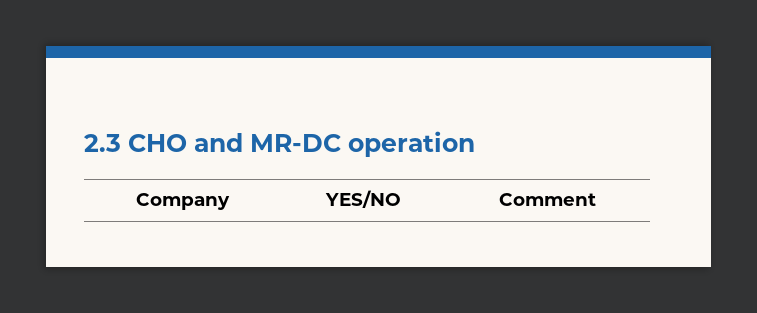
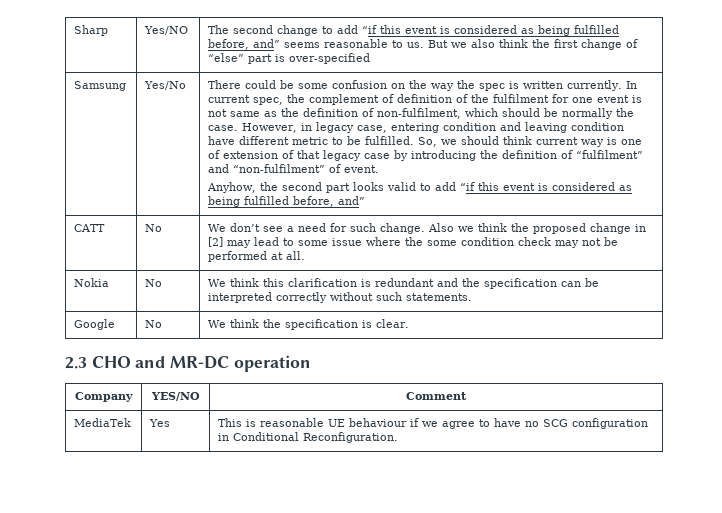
+ Sharp | Yes/NO | The second change to add “if this event is considered as being fulfilled before, and” seems reasonable to us. But we also think the first change of “else” part is over-specified
+ Samsung | Yes/No | There could be some confusion on the way the spec is written currently. In current spec, the complement of definition of the fulfilment for one event is not same as the definition of non-fulfilment, which should be normally the case. However, in legacy case, entering condition and leaving condition have different metric to be fulfilled. So, we should think current way is one of extension of that legacy case by introducing the definition of “fulfilment” and “non-fulfilment” of event.
+ Anyhow, the second part looks valid to add “if this event is considered as being fulfilled before, and”
+ CATT | No | We don’t see a need for such change. Also we think the proposed change in [2] may lead to some issue where the some condition check may not be performed at all.
+ Nokia | No | We think this clarification is redundant and the specification can be interpreted correctly without such statements.
+ Google | No | We think the specification is clear.
+ MediaTek | Yes | This is reasonable UE behaviour if we agree to have no SCG configuration in Conditional Reconfiguration.

